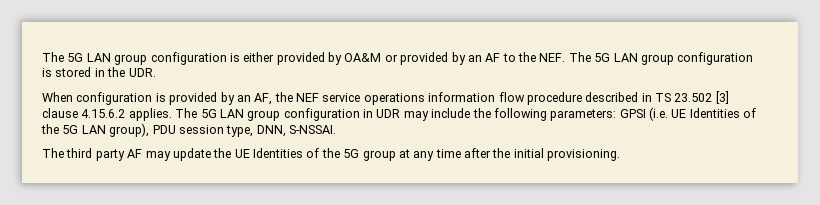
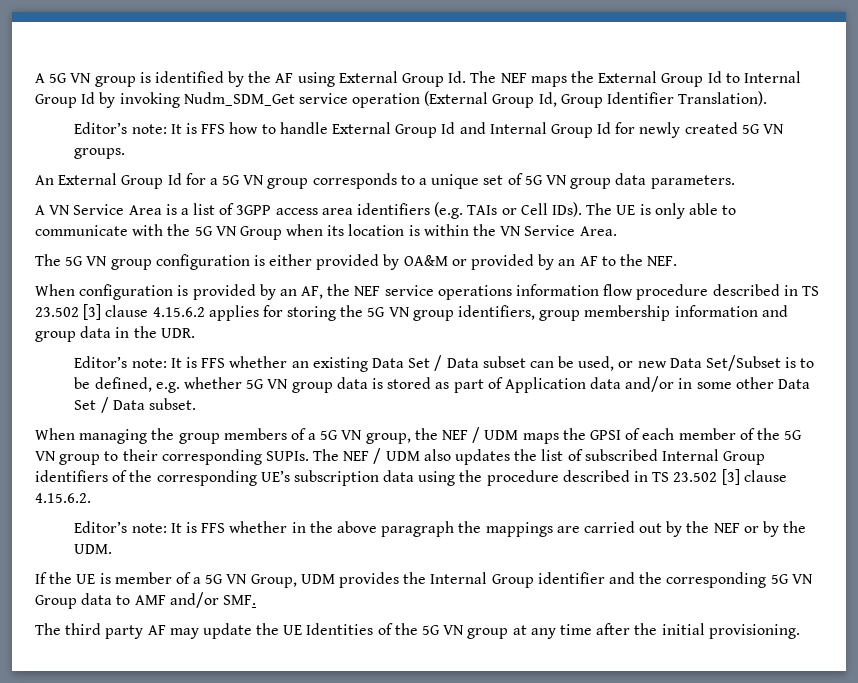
- The 5G LAN group configuration is either provided by OA&M or provided by an AF to the NEF. The 5G LAN group configuration is stored in the UDR.
+ A 5G VN group is identified by the AF using External Group Id. The NEF maps the External Group Id to Internal Group Id by invoking Nudm_SDM_Get service operation (External Group Id, Group Identifier Translation).
+ Editor’s note: It is FFS how to handle External Group Id and Internal Group Id for newly created 5G VN groups.
+ An External Group Id for a 5G VN group corresponds to a unique set of 5G VN group data parameters.
+ A VN Service Area is a list of 3GPP access area identifiers (e.g. TAIs or Cell IDs). The UE is only able to communicate with the 5G VN Group when its location is within the VN Service Area.
+ The 5G VN group configuration is either provided by OA&M or provided by an AF to the NEF.
- When configuration is provided by an AF, the NEF service operations information flow procedure described in TS 23.502 [3] clause 4.15.6.2 applies. The 5G LAN group configuration in UDR may include the following parameters: GPSI (i.e. UE Identities of the 5G LAN group), PDU session type, DNN, S-NSSAI.
+ When configuration is provided by an AF, the NEF service operations information flow procedure described in TS 23.502 [3] clause 4.15.6.2 applies for storing the 5G VN group identifiers, group membership information and group data in the UDR.
+ Editor’s note: It is FFS whether an existing Data Set / Data subset can be used, or new Data Set/Subset is to be defined, e.g. whether 5G VN group data is stored as part of Application data and/or in some other Data Set / Data subset.
+ When managing the group members of a 5G VN group, the NEF / UDM maps the GPSI of each member of the 5G VN group to their corresponding SUPIs. The NEF / UDM also updates the list of subscribed Internal Group identifiers of the corresponding UE’s subscription data using the procedure described in TS 23.502 [3] clause 4.15.6.2.
+ Editor’s note: It is FFS whether in the above paragraph the mappings are carried out by the NEF or by the UDM.
+ If the UE is member of a 5G VN Group, UDM provides the Internal Group identifier and the corresponding 5G VN Group data to AMF and/or SMF.
- The third party AF may update the UE Identities of the 5G group at any time after the initial provisioning.
+ The third party AF may update the UE Identities of the 5G VN group at any time after the initial provisioning.

